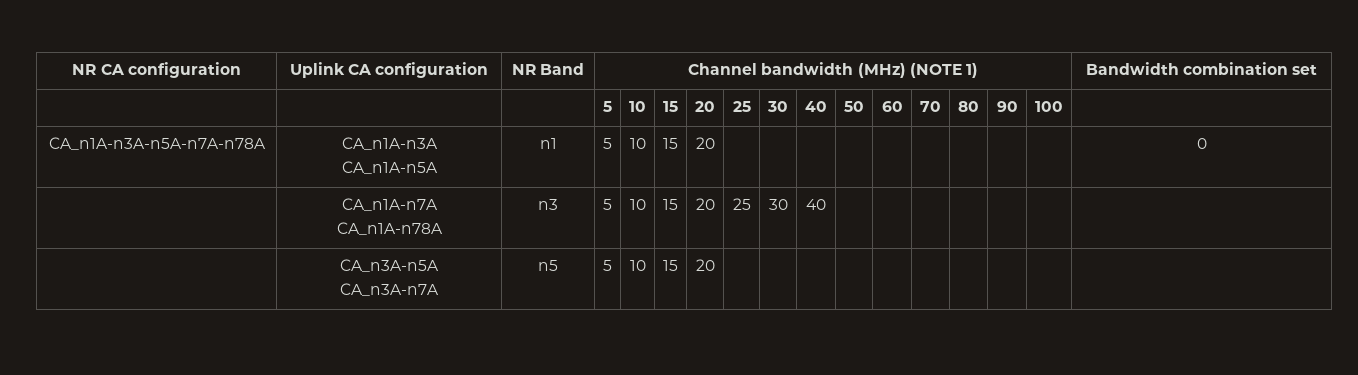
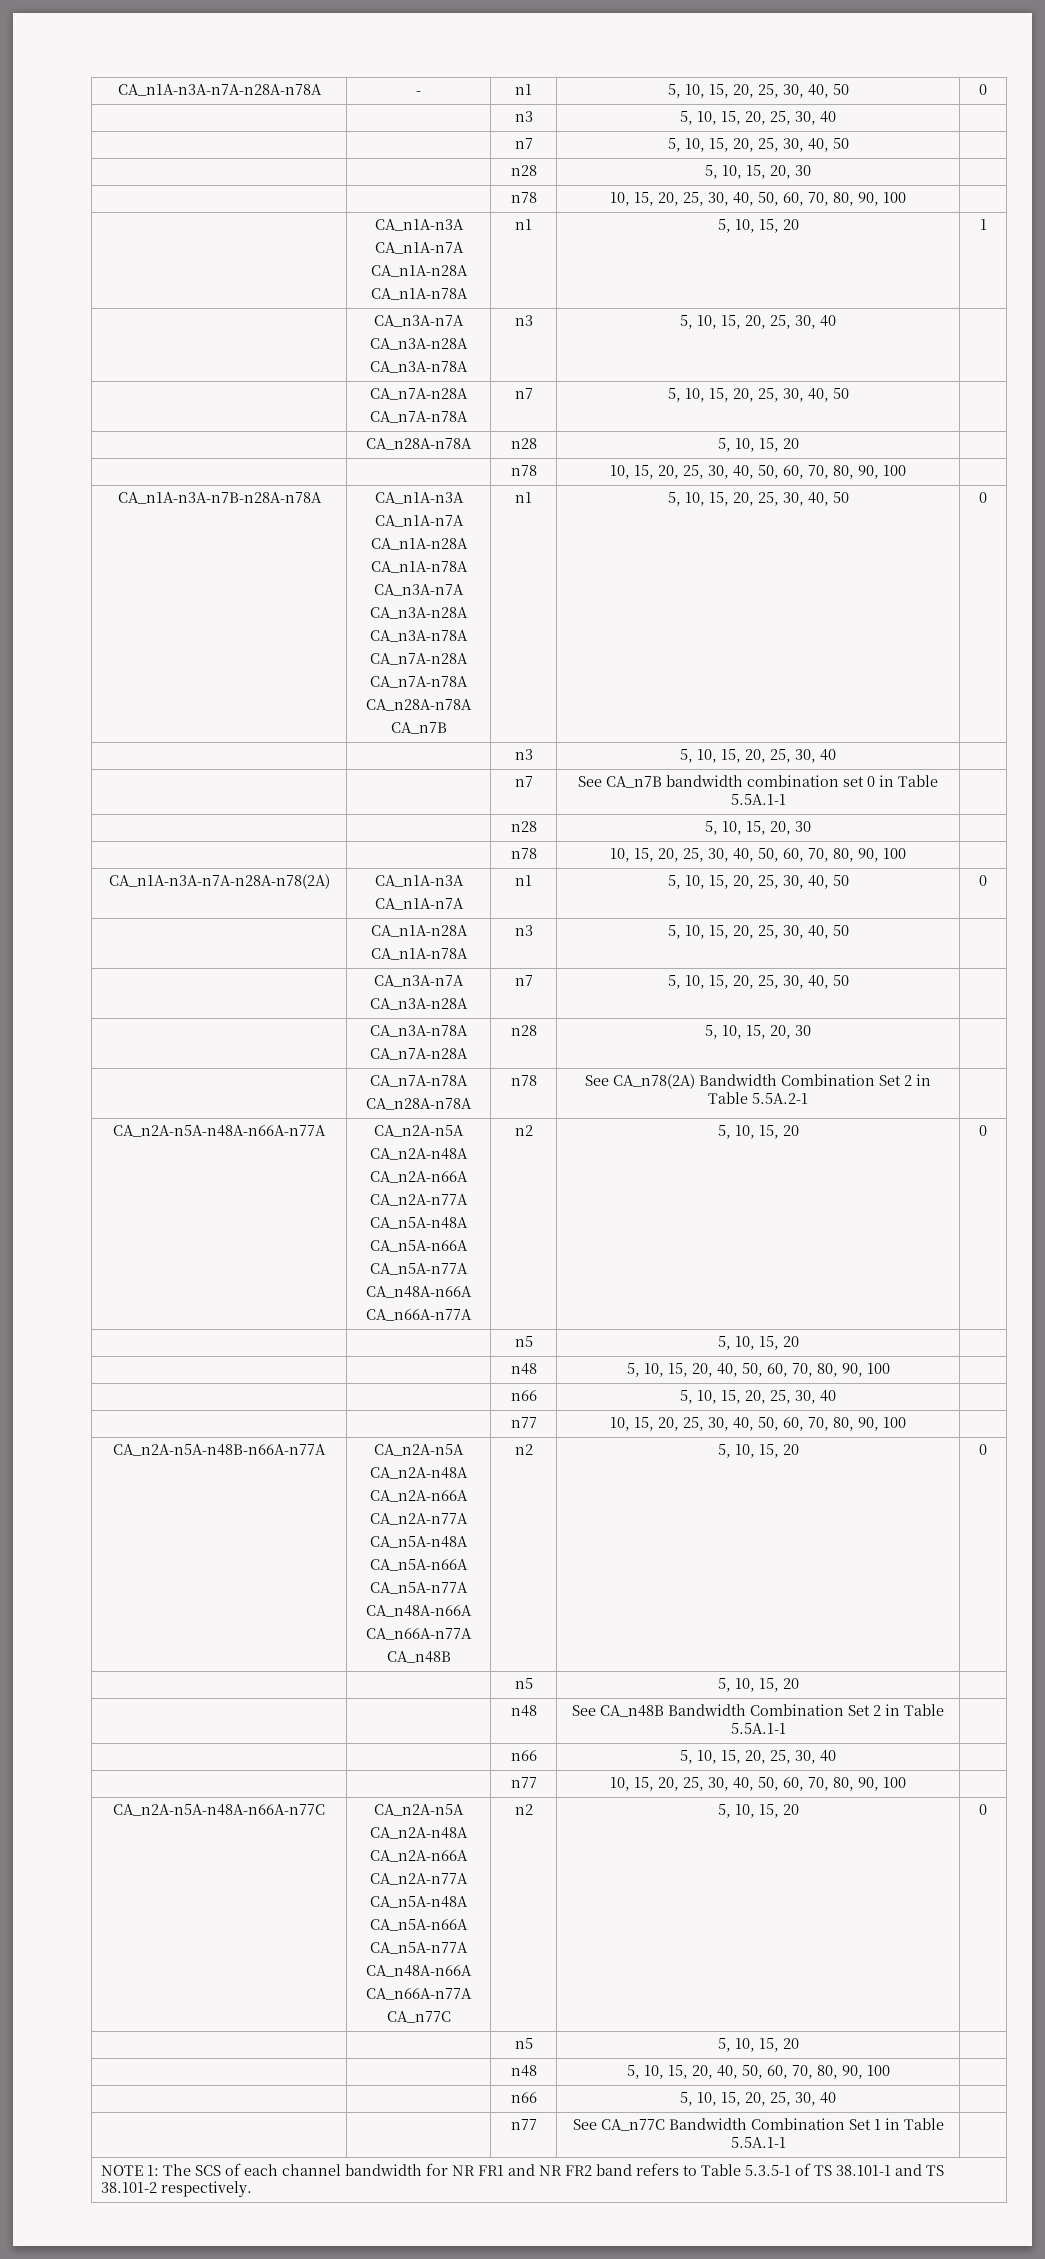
- NR CA configuration | Uplink CA configuration | NR Band | Channel bandwidth (MHz) (NOTE 1) | Bandwidth combination set
- | | | 5 | 10 | 15 | 20 | 25 | 30 | 40 | 50 | 60 | 70 | 80 | 90 | 100 |
- CA_n1A-n3A-n5A-n7A-n78A | CA_n1A-n3A
- CA_n1A-n5A | n1 | 5 | 10 | 15 | 20 | | | | | | | | | | 0
- | CA_n1A-n7A
- CA_n1A-n78A | n3 | 5 | 10 | 15 | 20 | 25 | 30 | 40 | | | | | | |
- | CA_n3A-n5A
- CA_n3A-n7A | n5 | 5 | 10 | 15 | 20 | | | | | | | | | |
+ CA_n1A-n3A-n7A-n28A-n78A | - | n1 | 5, 10, 15, 20, 25, 30, 40, 50 | 0
+ | | n3 | 5, 10, 15, 20, 25, 30, 40 |
+ | | n7 | 5, 10, 15, 20, 25, 30, 40, 50 |
+ | | n28 | 5, 10, 15, 20, 30 |
+ | | n78 | 10, 15, 20, 25, 30, 40, 50, 60, 70, 80, 90, 100 |
+ | CA_n1A-n3A
+ CA_n1A-n7A
+ CA_n1A-n28A
+ CA_n1A-n78A | n1 | 5, 10, 15, 20 | 1
+ | CA_n3A-n7A
+ CA_n3A-n28A
+ CA_n3A-n78A | n3 | 5, 10, 15, 20, 25, 30, 40 |
+ | CA_n7A-n28A
+ CA_n7A-n78A | n7 | 5, 10, 15, 20, 25, 30, 40, 50 |
+ | CA_n28A-n78A | n28 | 5, 10, 15, 20 |
+ | | n78 | 10, 15, 20, 25, 30, 40, 50, 60, 70, 80, 90, 100 |
+ CA_n1A-n3A-n7B-n28A-n78A | CA_n1A-n3A
+ CA_n1A-n7A
+ CA_n1A-n28A
+ CA_n1A-n78A
+ CA_n3A-n7A
+ CA_n3A-n28A
+ CA_n3A-n78A
+ CA_n7A-n28A
+ CA_n7A-n78A
+ CA_n28A-n78A
+ CA_n7B | n1 | 5, 10, 15, 20, 25, 30, 40, 50 | 0
+ | | n3 | 5, 10, 15, 20, 25, 30, 40 |
+ | | n7 | See CA_n7B bandwidth combination set 0 in Table 5.5A.1-1 |
+ | | n28 | 5, 10, 15, 20, 30 |
+ | | n78 | 10, 15, 20, 25, 30, 40, 50, 60, 70, 80, 90, 100 |
+ CA_n1A-n3A-n7A-n28A-n78(2A) | CA_n1A-n3A
+ CA_n1A-n7A | n1 | 5, 10, 15, 20, 25, 30, 40, 50 | 0
+ | CA_n1A-n28A
+ CA_n1A-n78A | n3 | 5, 10, 15, 20, 25, 30, 40, 50 |
+ | CA_n3A-n7A
+ CA_n3A-n28A | n7 | 5, 10, 15, 20, 25, 30, 40, 50 |
+ | CA_n3A-n78A
+ CA_n7A-n28A | n28 | 5, 10, 15, 20, 30 |
+ | CA_n7A-n78A
+ CA_n28A-n78A | n78 | See CA_n78(2A) Bandwidth Combination Set 2 in Table 5.5A.2-1 |
+ CA_n2A-n5A-n48A-n66A-n77A | CA_n2A-n5A
+ CA_n2A-n48A
+ CA_n2A-n66A
+ CA_n2A-n77A
+ CA_n5A-n48A
+ CA_n5A-n66A
+ CA_n5A-n77A
+ CA_n48A-n66A
+ CA_n66A-n77A | n2 | 5, 10, 15, 20 | 0
+ | | n5 | 5, 10, 15, 20 |
+ | | n48 | 5, 10, 15, 20, 40, 50, 60, 70, 80, 90, 100 |
+ | | n66 | 5, 10, 15, 20, 25, 30, 40 |
+ | | n77 | 10, 15, 20, 25, 30, 40, 50, 60, 70, 80, 90, 100 |
+ CA_n2A-n5A-n48B-n66A-n77A | CA_n2A-n5A
+ CA_n2A-n48A
+ CA_n2A-n66A
+ CA_n2A-n77A
+ CA_n5A-n48A
+ CA_n5A-n66A
+ CA_n5A-n77A
+ CA_n48A-n66A
+ CA_n66A-n77A
+ CA_n48B | n2 | 5, 10, 15, 20 | 0
+ | | n5 | 5, 10, 15, 20 |
+ | | n48 | See CA_n48B Bandwidth Combination Set 2 in Table 5.5A.1-1 |
+ | | n66 | 5, 10, 15, 20, 25, 30, 40 |
+ | | n77 | 10, 15, 20, 25, 30, 40, 50, 60, 70, 80, 90, 100 |
+ CA_n2A-n5A-n48A-n66A-n77C | CA_n2A-n5A
+ CA_n2A-n48A
+ CA_n2A-n66A
+ CA_n2A-n77A
+ CA_n5A-n48A
+ CA_n5A-n66A
+ CA_n5A-n77A
+ CA_n48A-n66A
+ CA_n66A-n77A
+ CA_n77C | n2 | 5, 10, 15, 20 | 0
+ | | n5 | 5, 10, 15, 20 |
+ | | n48 | 5, 10, 15, 20, 40, 50, 60, 70, 80, 90, 100 |
+ | | n66 | 5, 10, 15, 20, 25, 30, 40 |
+ | | n77 | See CA_n77C Bandwidth Combination Set 1 in Table 5.5A.1-1 |
+ NOTE 1: The SCS of each channel bandwidth for NR FR1 and NR FR2 band refers to Table 5.3.5-1 of TS 38.101-1 and TS 38.101-2 respectively.

